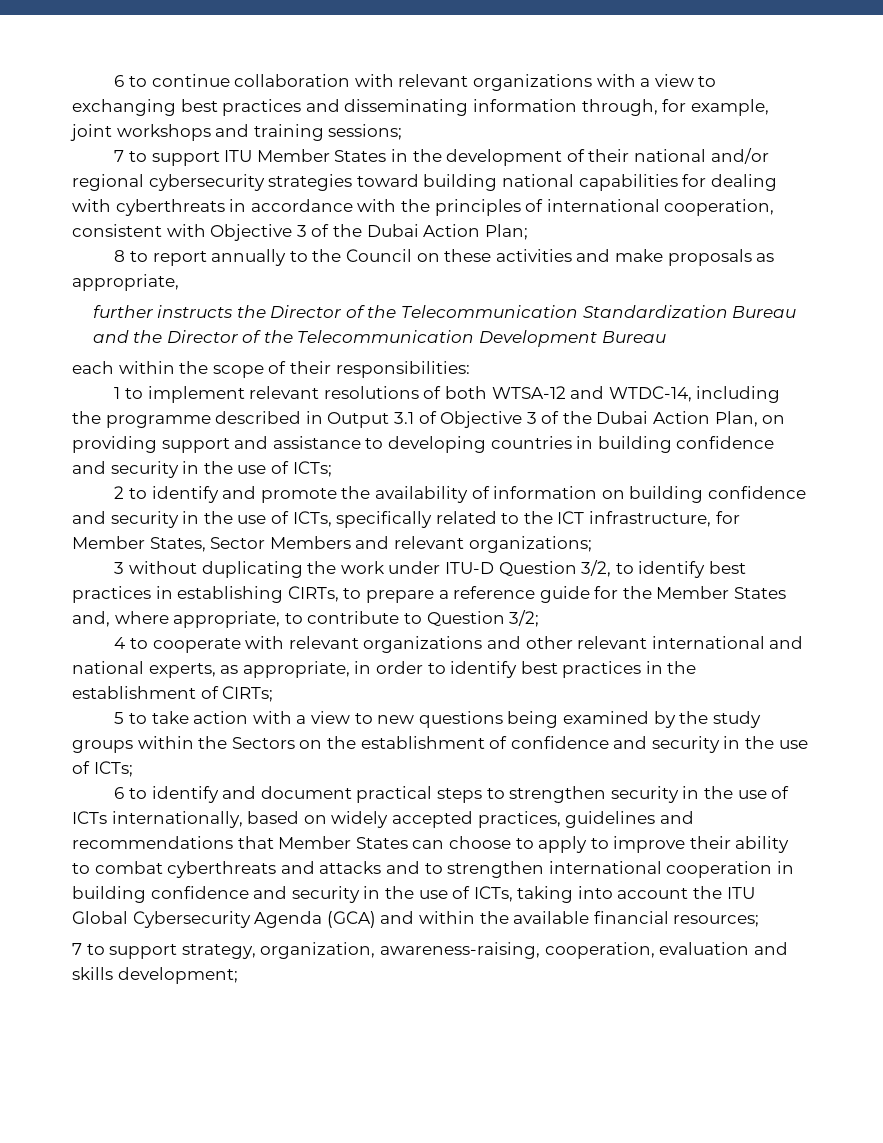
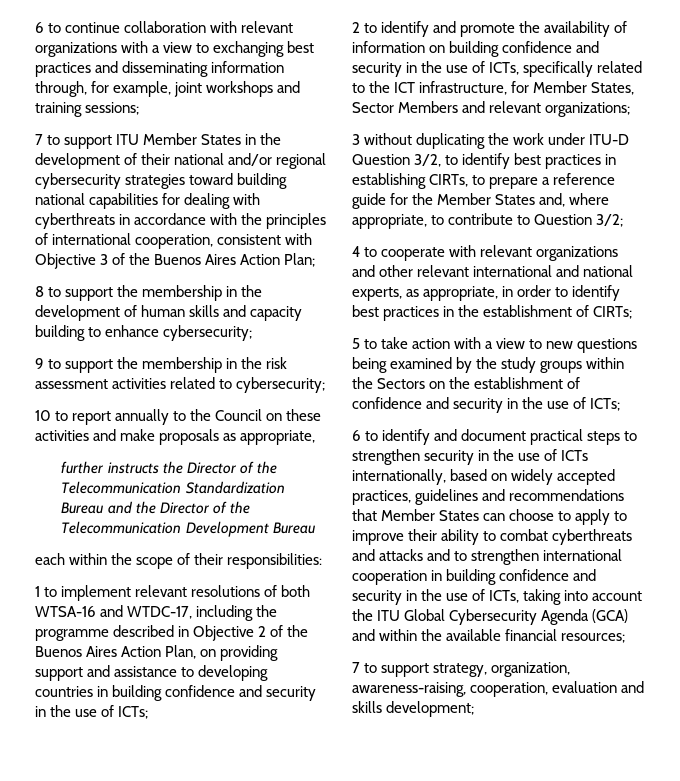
- 7 to support ITU Member States in the development of their national and/or regional cybersecurity strategies toward building national capabilities for dealing with cyberthreats in accordance with the principles of international cooperation, consistent with Objective 3 of the Dubai Action Plan;
+ 7 to support ITU Member States in the development of their national and/or regional cybersecurity strategies toward building national capabilities for dealing with cyberthreats in accordance with the principles of international cooperation, consistent with Objective 3 of the Buenos Aires Action Plan;
- 8 to report annually to the Council on these activities and make proposals as appropriate,
+ 8 to support the membership in the development of human skills and capacity building to enhance cybersecurity;
+ 9 to support the membership in the risk assessment activities related to cybersecurity;
+ 10 to report annually to the Council on these activities and make proposals as appropriate,
- 1 to implement relevant resolutions of both WTSA-12 and WTDC-14, including the programme described in Output 3.1 of Objective 3 of the Dubai Action Plan, on providing support and assistance to developing countries in building confidence and security in the use of ICTs;
+ 1 to implement relevant resolutions of both WTSA-16 and WTDC-17, including the programme described in Objective 2 of the Buenos Aires Action Plan, on providing support and assistance to developing countries in building confidence and security in the use of ICTs;

